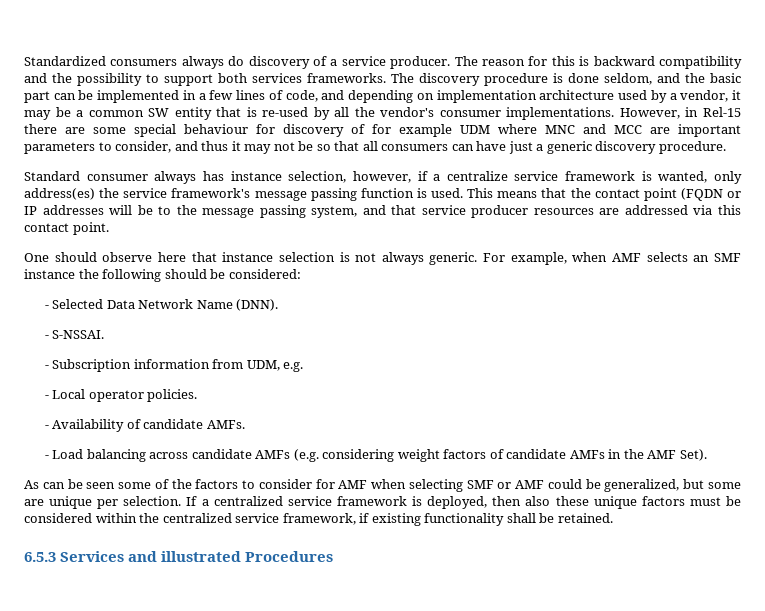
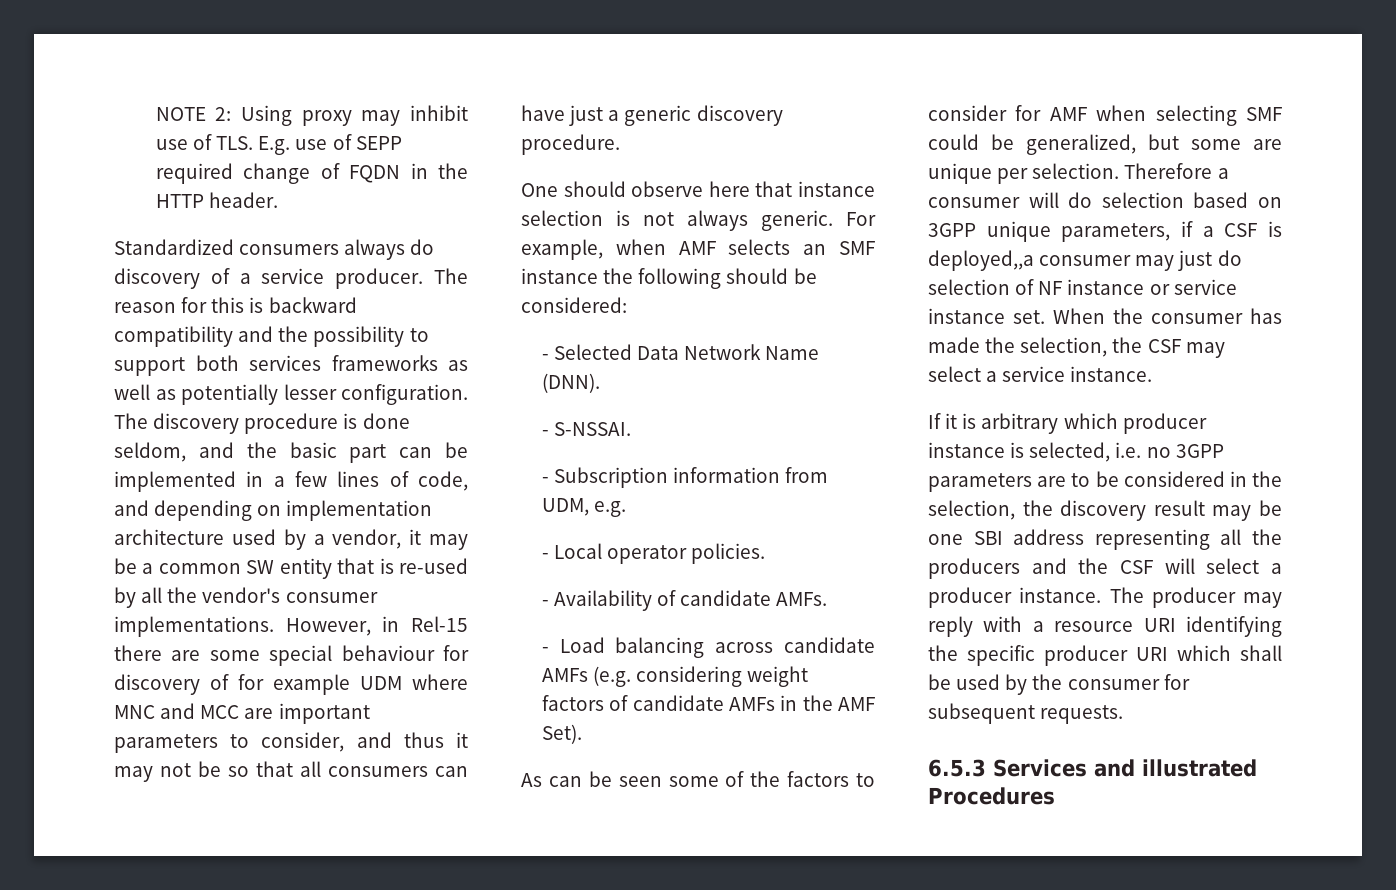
+ NOTE 2: Using proxy may inhibit use of TLS. E.g. use of SEPP required change of FQDN in the HTTP header.
- The reason for this is backward compatibility and the possibility to support both services frameworks.
+ The reason for this is backward compatibility and the possibility to support both services frameworks as well as potentially lesser configuration.
- Standard consumer always has instance selection, however, if a centralize service framework is wanted, only address(es) the service framework's message passing function is used. This means that the contact point (FQDN or IP addresses will be to the message passing system, and that service producer resources are addressed via this contact point.
- As can be seen some of the factors to consider for AMF when selecting SMF or AMF could be generalized, but some are unique per selection.
+ As can be seen some of the factors to consider for AMF when selecting SMF could be generalized, but some are unique per selection.
- If a centralized service framework is deployed, then also these unique factors must be considered within the centralized service framework, if existing functionality shall be retained.
+ Therefore a consumer will do selection based on 3GPP unique parameters, if a CSF is deployed,,a consumer may just do selection of NF instance or service instance set. When the consumer has made the selection, the CSF may select a service instance.
+ If it is arbitrary which producer instance is selected, i.e. no 3GPP parameters are to be considered in the selection, the discovery result may be one SBI address representing all the producers and the CSF will select a producer instance. The producer may reply with a resource URI identifying the specific producer URI which shall be used by the consumer for subsequent requests.

